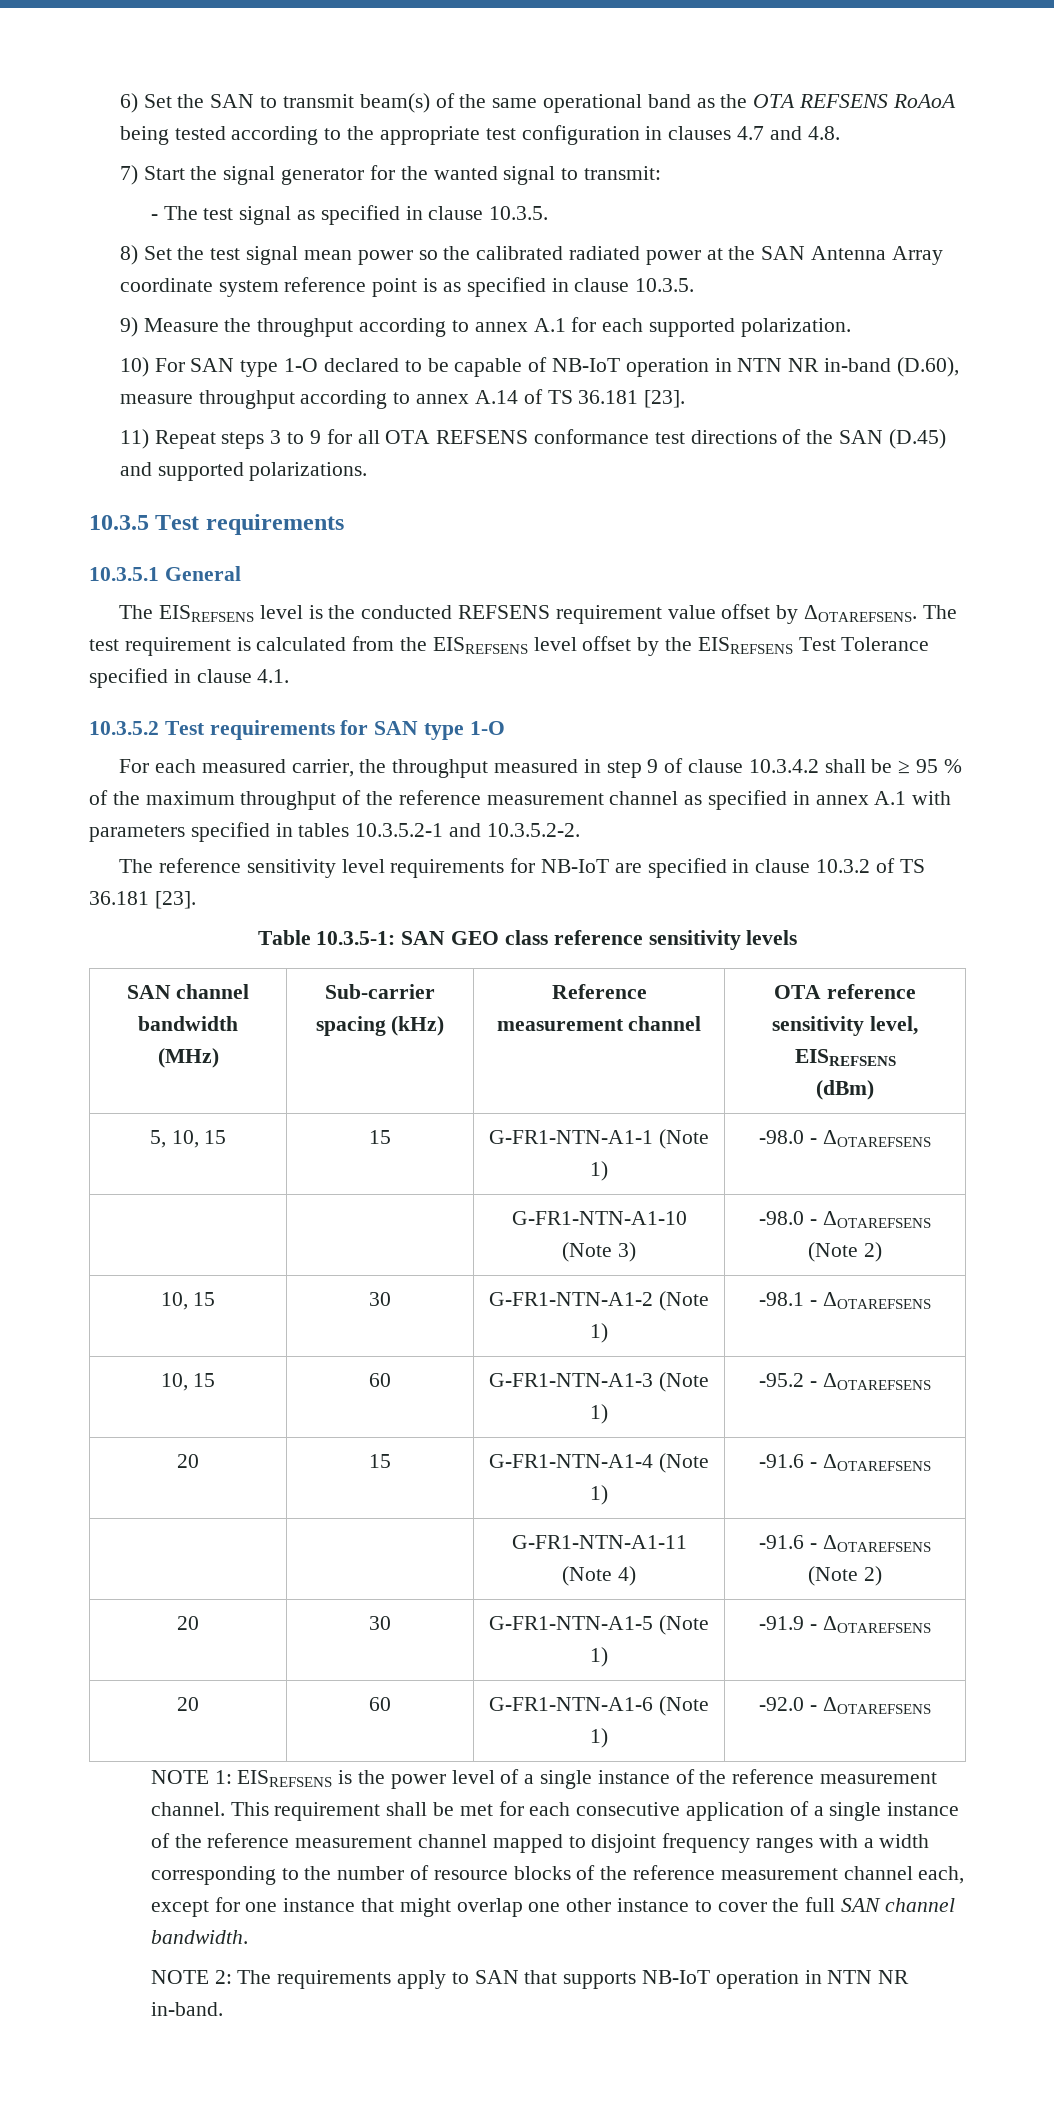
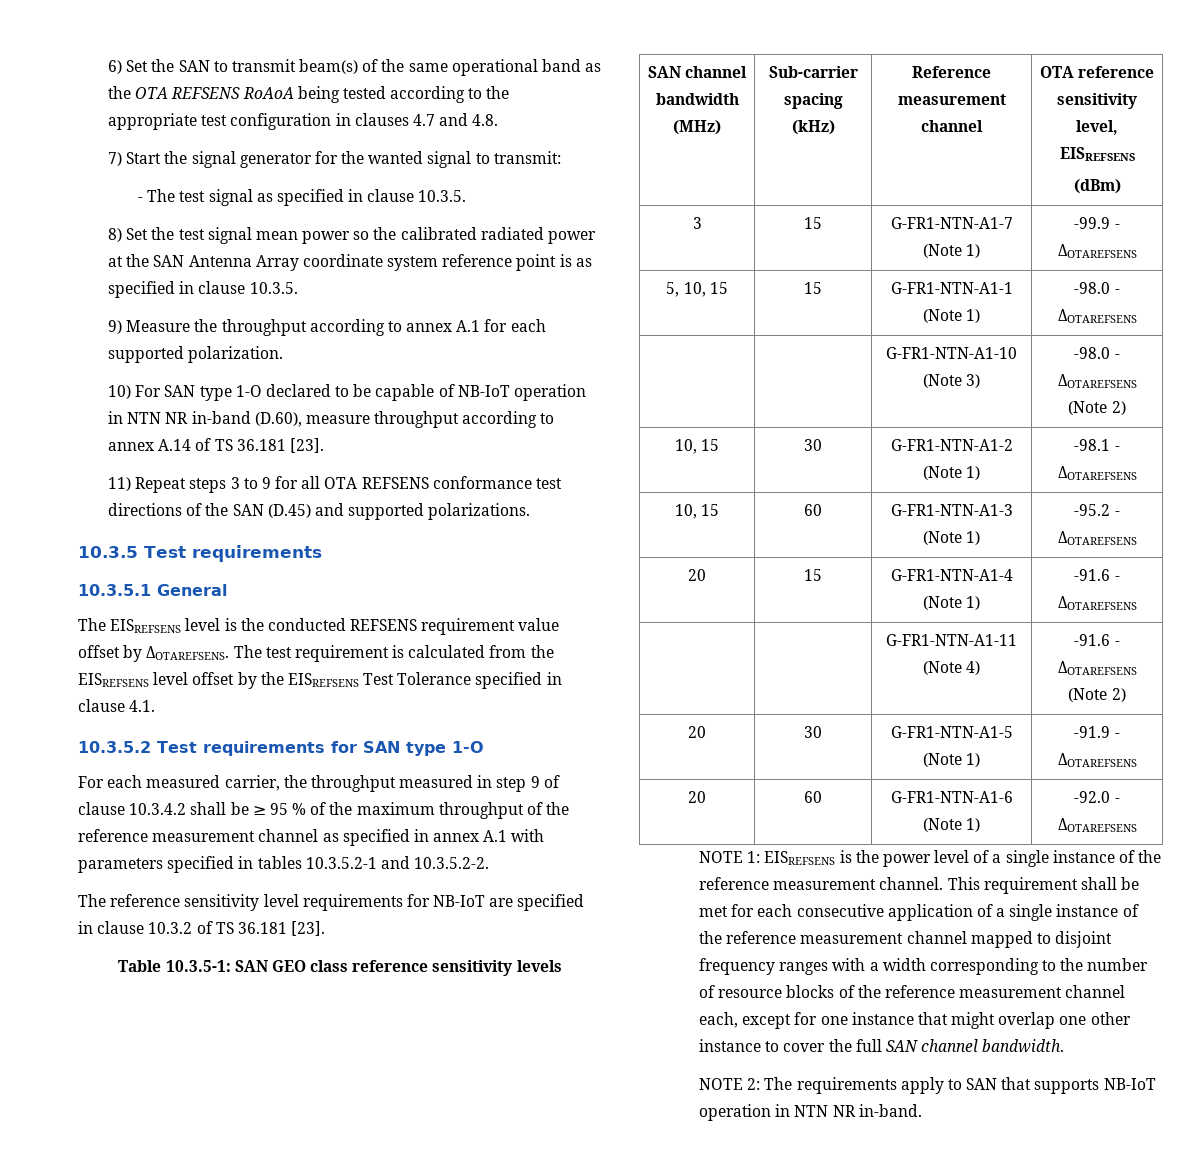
+ 3 | 15 | G-FR1-NTN-A1-7 (Note 1) | -99.9 - ΔOTAREFSENS

